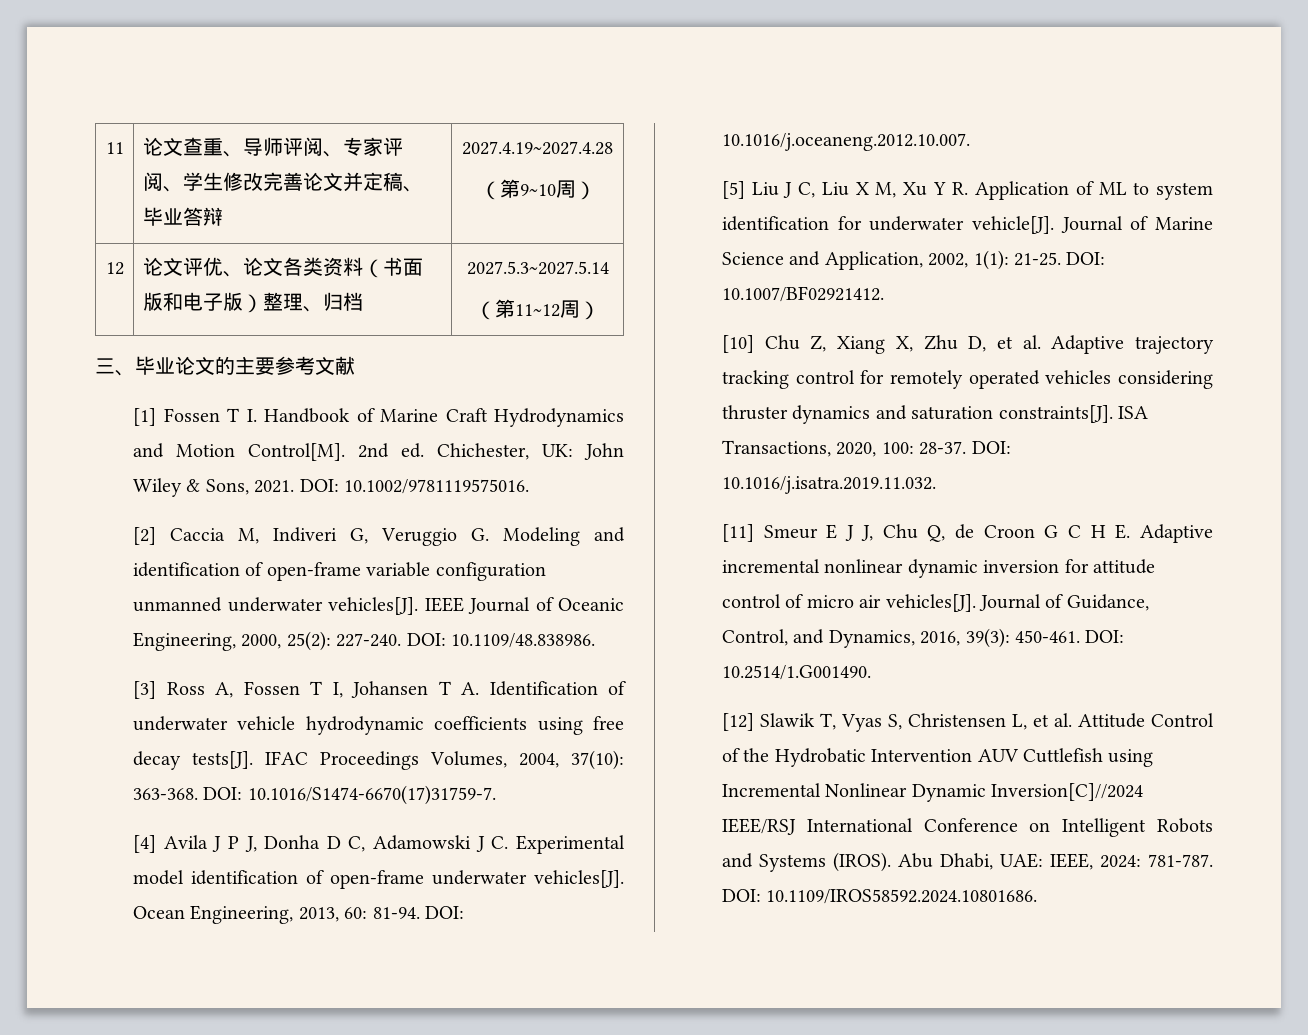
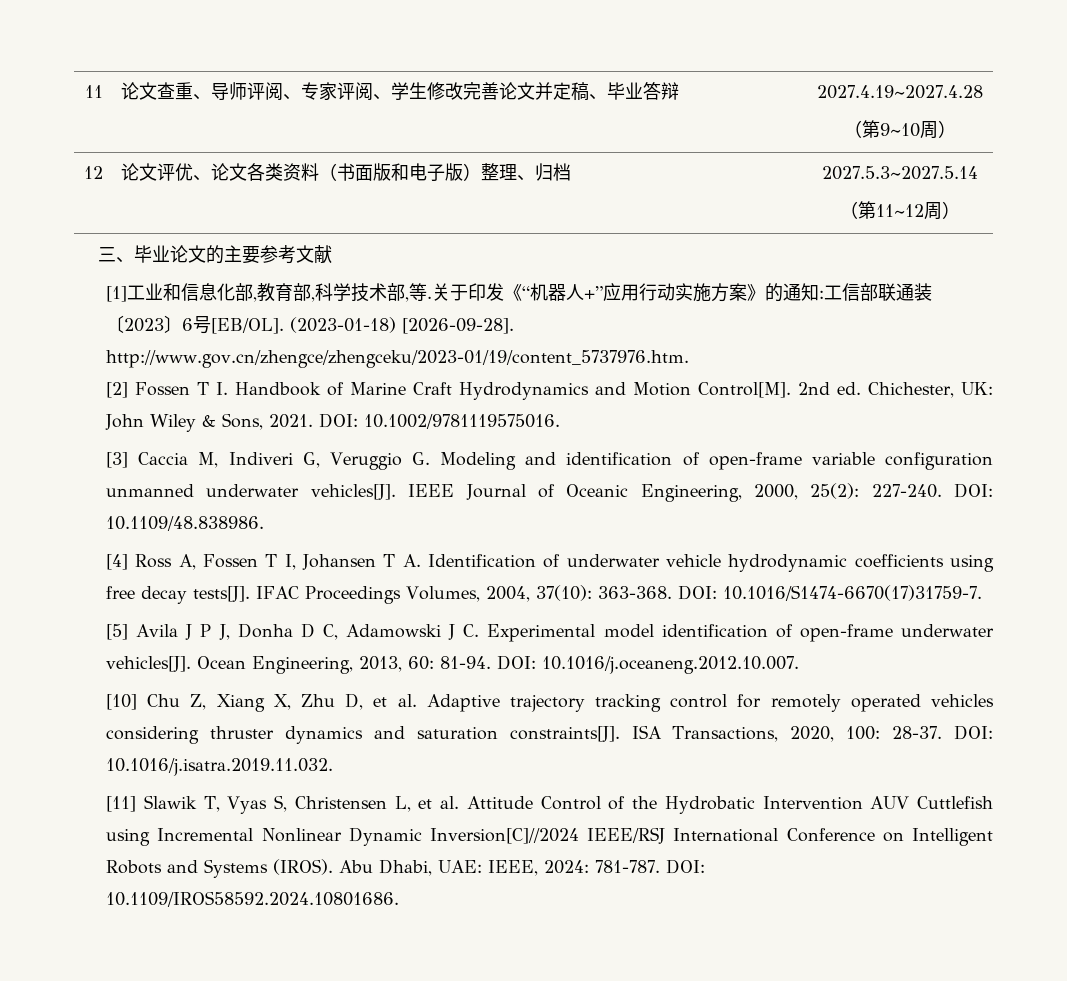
- [1] Fossen T I. Handbook of Marine Craft Hydrodynamics and Motion Control[M].
+ [1]工业和信息化部,教育部,科学技术部,等.关于印发《“机器人+”应用行动实施方案》的通知:工信部联通装〔2023〕6号[EB/OL]. (2023-01-18) [2026-09-28]. http://www.gov.cn/zhengce/zhengceku/2023-01/19/content_5737976.htm.
+ [2] Fossen T I. Handbook of Marine Craft Hydrodynamics and Motion Control[M].
- [2] Caccia M, Indiveri G, Veruggio G. Modeling and identification of open-frame variable configuration unmanned underwater vehicles[J].
+ [3] Caccia M, Indiveri G, Veruggio G. Modeling and identification of open-frame variable configuration unmanned underwater vehicles[J].
- [3] Ross A, Fossen T I, Johansen T A. Identification of underwater vehicle hydrodynamic coefficients using free decay tests[J].
+ [4] Ross A, Fossen T I, Johansen T A. Identification of underwater vehicle hydrodynamic coefficients using free decay tests[J].
- [4] Avila J P J, Donha D C, Adamowski J C. Experimental model identification of open-frame underwater vehicles[J].
+ [5] Avila J P J, Donha D C, Adamowski J C. Experimental model identification of open-frame underwater vehicles[J].
- [5] Liu J C, Liu X M, Xu Y R. Application of ML to system identification for underwater vehicle[J]. Journal of Marine Science and Application, 2002, 1(1): 21-25. DOI: 10.1007/BF02921412.
- [11] Smeur E J J, Chu Q, de Croon G C H E. Adaptive incremental nonlinear dynamic inversion for attitude control of micro air vehicles[J]. Journal of Guidance, Control, and Dynamics, 2016, 39(3): 450-461. DOI: 10.2514/1.G001490.
- [12] Slawik T, Vyas S, Christensen L, et al. Attitude Control of the Hydrobatic Intervention AUV Cuttlefish using Incremental Nonlinear Dynamic Inversion[C]//2024 IEEE/RSJ International Conference on Intelligent Robots and Systems (IROS).
+ [11] Slawik T, Vyas S, Christensen L, et al. Attitude Control of the Hydrobatic Intervention AUV Cuttlefish using Incremental Nonlinear Dynamic Inversion[C]//2024 IEEE/RSJ International Conference on Intelligent Robots and Systems (IROS).

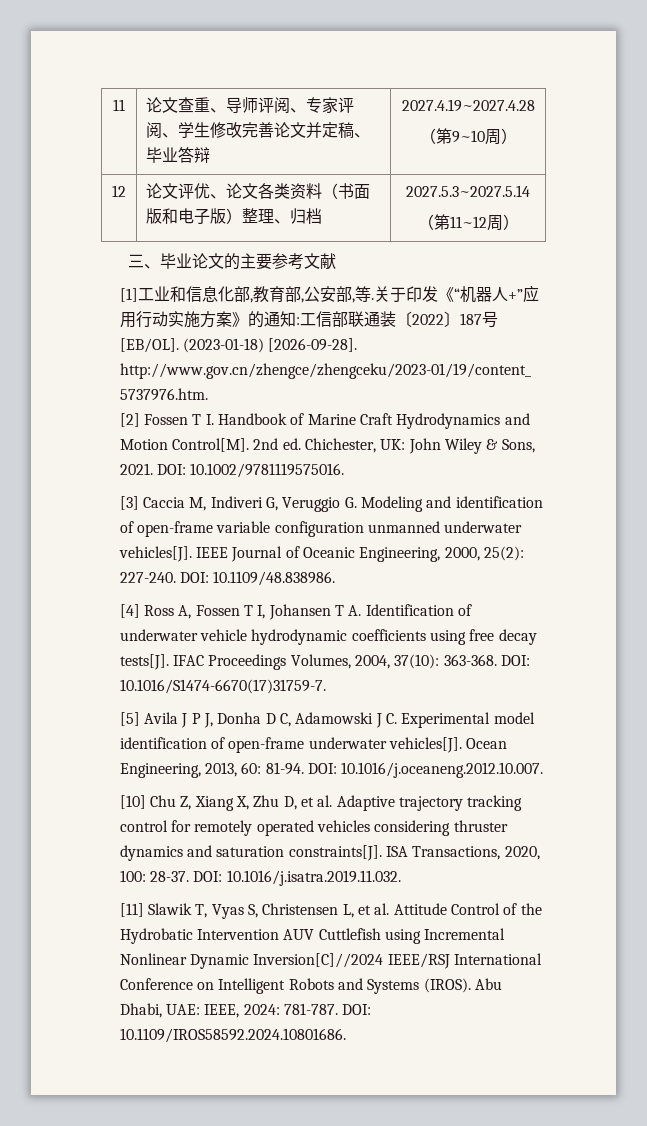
- [1]工业和信息化部,教育部,科学技术部,等.
+ [1]工业和信息化部,教育部,公安部,等.
- 关于印发《“机器人+”应用行动实施方案》的通知:工信部联通装〔2023〕6号[EB/OL].
+ 关于印发《“机器人+”应用行动实施方案》的通知:工信部联通装〔2022〕187号[EB/OL].

